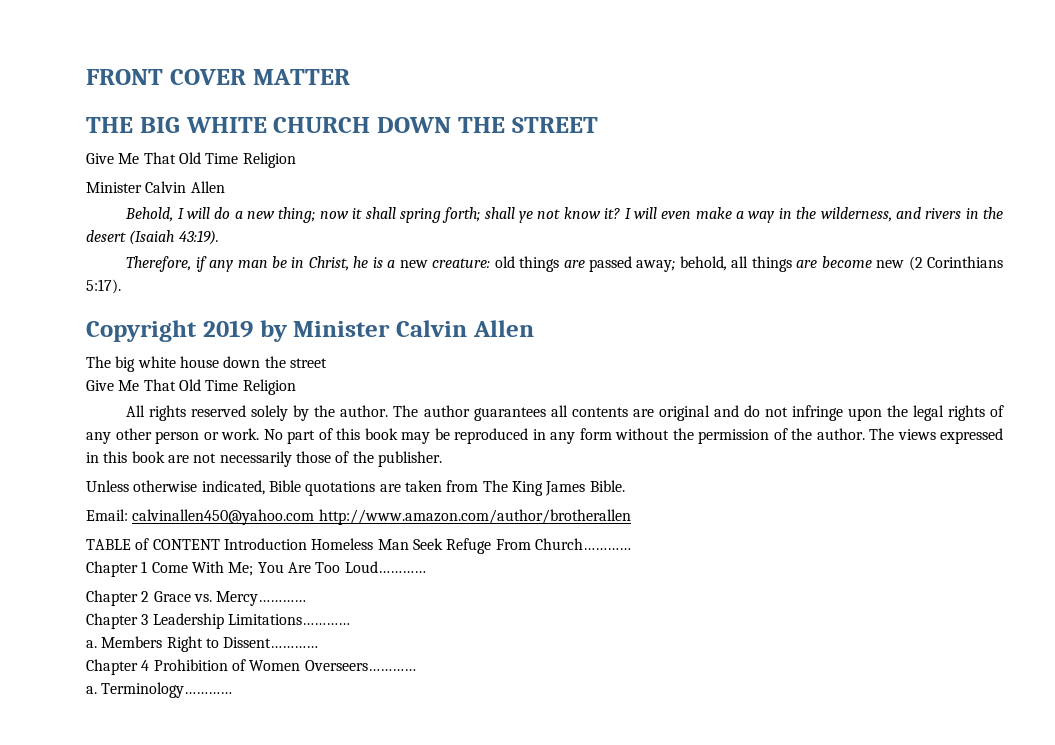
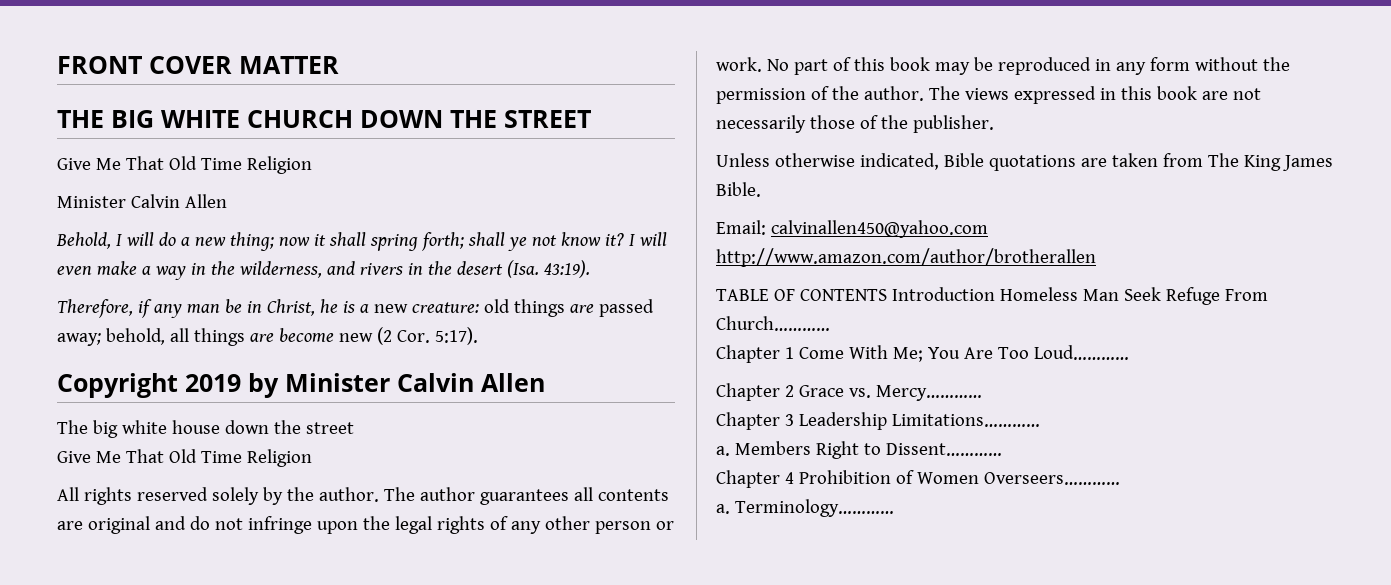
- I will even make a way in the wilderness, and rivers in the desert (Isaiah 43:19).
+ I will even make a way in the wilderness, and rivers in the desert (Isa. 43:19).
- Therefore, if any man be in Christ, he is a new creature: old things are passed away; behold, all things are become new (2 Corinthians 5:17).
+ Therefore, if any man be in Christ, he is a new creature: old things are passed away; behold, all things are become new (2 Cor. 5:17).
- TABLE of CONTENT Introduction Homeless Man Seek Refuge From Church…………
+ TABLE OF CONTENTS Introduction Homeless Man Seek Refuge From Church…………

